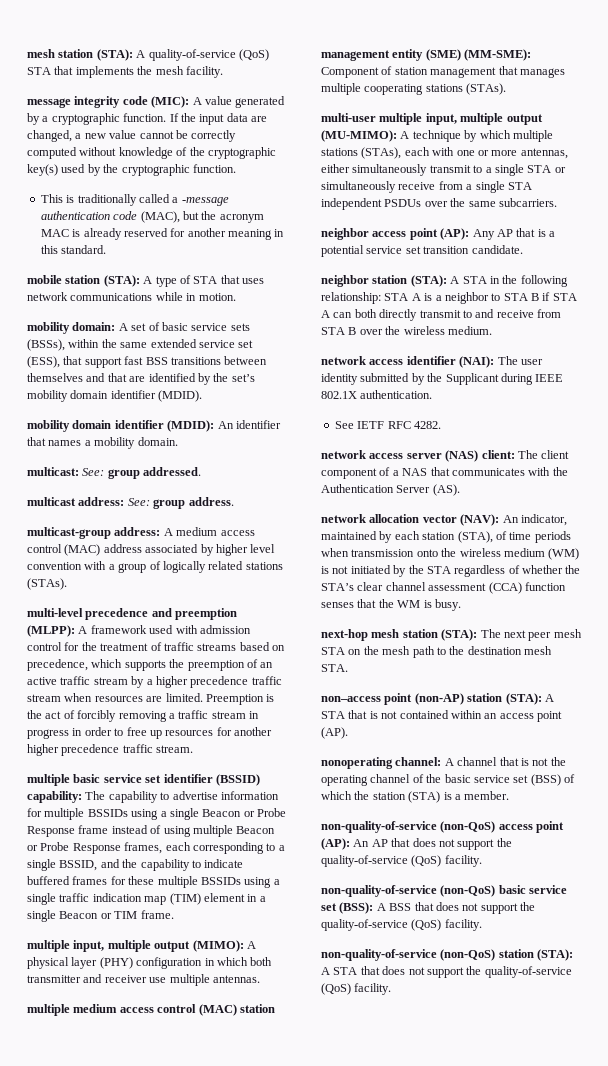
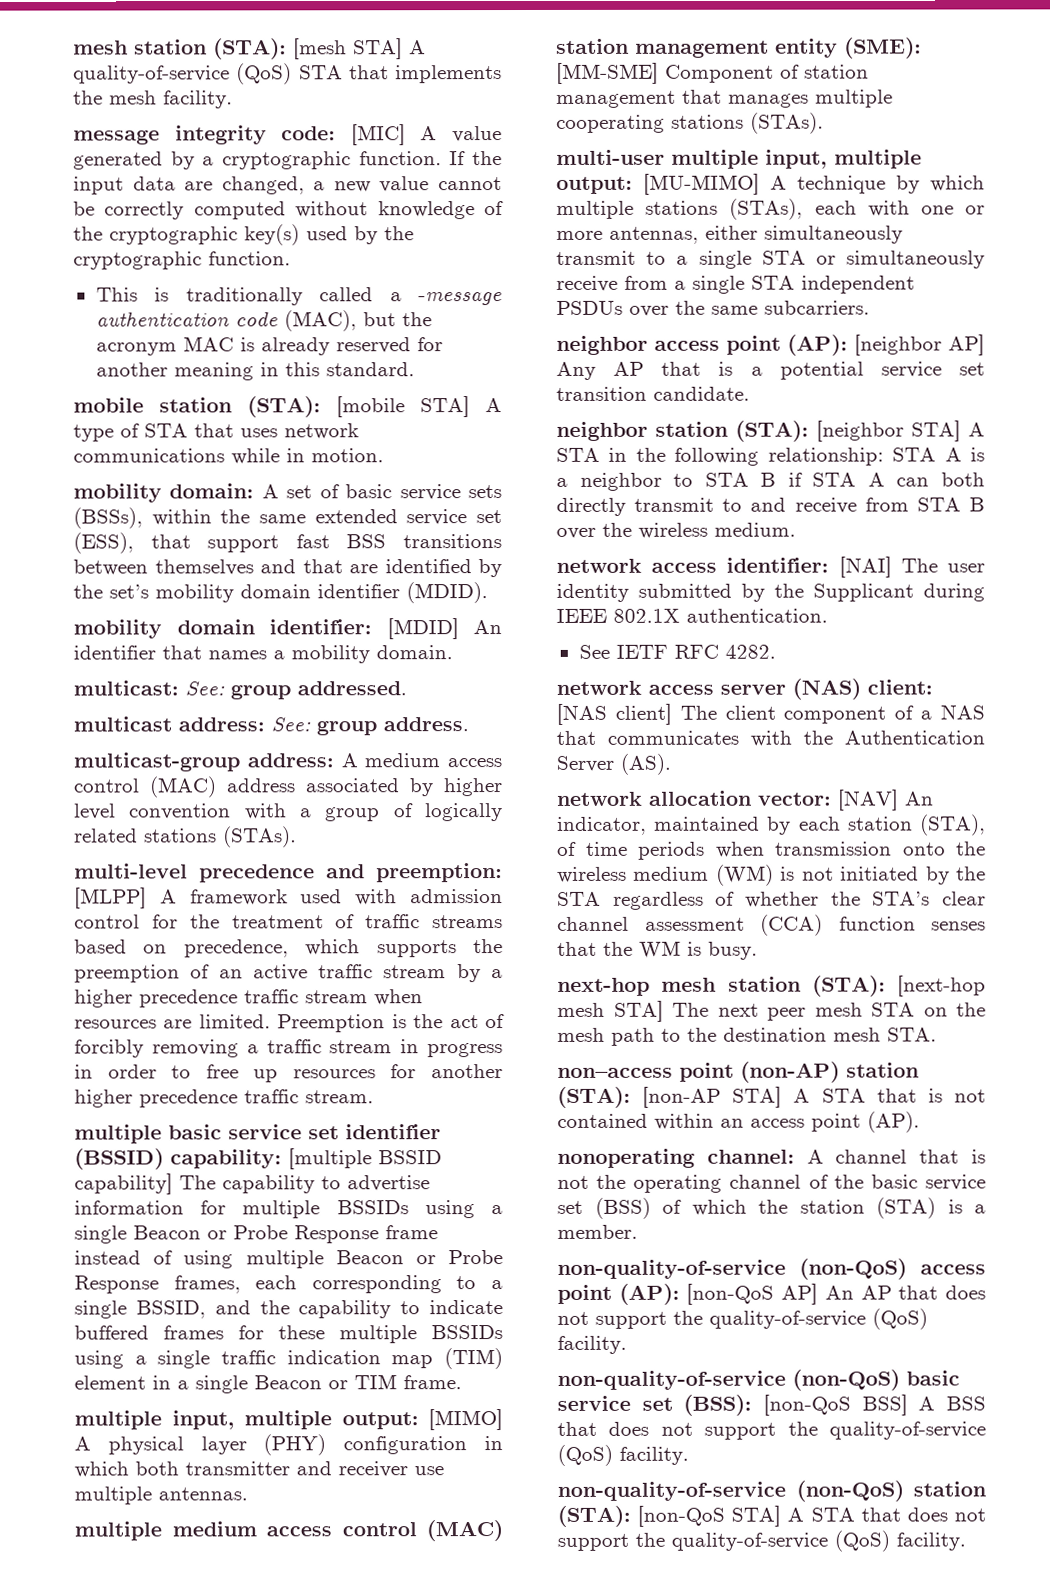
- mesh station (STA): A quality-of-service (QoS) STA that implements the mesh facility.
+ mesh station (STA): [mesh STA] A quality-of-service (QoS) STA that implements the mesh facility.
- message integrity code (MIC): A value generated by a cryptographic function.
+ message integrity code: [MIC] A value generated by a cryptographic function.
- mobile station (STA): A type of STA that uses network communications while in motion.
+ mobile station (STA): [mobile STA] A type of STA that uses network communications while in motion.
- mobility domain identifier (MDID): An identifier that names a mobility domain.
+ mobility domain identifier: [MDID] An identifier that names a mobility domain.
- multi-level precedence and preemption (MLPP): A framework used with admission control for the treatment of traffic streams based on precedence, which supports the preemption of an active traffic stream by a higher precedence traffic stream when resources are limited.
+ multi-level precedence and preemption: [MLPP] A framework used with admission control for the treatment of traffic streams based on precedence, which supports the preemption of an active traffic stream by a higher precedence traffic stream when resources are limited.
- The capability to advertise information for multiple BSSIDs using a single Beacon or Probe Response frame instead of using multiple Beacon or Probe Response frames, each corresponding to a single BSSID, and the capability to indicate buffered frames for these multiple BSSIDs using a single traffic indication map (TIM) element in a single Beacon or TIM frame.
+ [multiple BSSID capability] The capability to advertise information for multiple BSSIDs using a single Beacon or Probe Response frame instead of using multiple Beacon or Probe Response frames, each corresponding to a single BSSID, and the capability to indicate buffered frames for these multiple BSSIDs using a single traffic indication map (TIM) element in a single Beacon or TIM frame.
- multiple input, multiple output (MIMO): A physical layer (PHY) configuration in which both transmitter and receiver use multiple antennas.
+ multiple input, multiple output: [MIMO] A physical layer (PHY) configuration in which both transmitter and receiver use multiple antennas.
- multiple medium access control (MAC) station management entity (SME) (MM-SME): Component of station management that manages multiple cooperating stations (STAs).
+ multiple medium access control (MAC) station management entity (SME): [MM-SME] Component of station management that manages multiple cooperating stations (STAs).
- multi-user multiple input, multiple output (MU-MIMO): A technique by which multiple stations (STAs), each with one or more antennas, either simultaneously transmit to a single STA or simultaneously receive from a single STA independent PSDUs over the same subcarriers.
+ multi-user multiple input, multiple output: [MU-MIMO] A technique by which multiple stations (STAs), each with one or more antennas, either simultaneously transmit to a single STA or simultaneously receive from a single STA independent PSDUs over the same subcarriers.
- neighbor access point (AP): Any AP that is a potential service set transition candidate.
+ neighbor access point (AP): [neighbor AP] Any AP that is a potential service set transition candidate.
- neighbor station (STA): A STA in the following relationship: STA A is a neighbor to STA B if STA A can both directly transmit to and receive from STA B over the wireless medium.
+ neighbor station (STA): [neighbor STA] A STA in the following relationship: STA A is a neighbor to STA B if STA A can both directly transmit to and receive from STA B over the wireless medium.
- network access identifier (NAI): The user identity submitted by the Supplicant during IEEE 802.1X authentication.
+ network access identifier: [NAI] The user identity submitted by the Supplicant during IEEE 802.1X authentication.
- network access server (NAS) client: The client component of a NAS that communicates with the Authentication Server (AS).
+ network access server (NAS) client: [NAS client] The client component of a NAS that communicates with the Authentication Server (AS).
- network allocation vector (NAV): An indicator, maintained by each station (STA), of time periods when transmission onto the wireless medium (WM) is not initiated by the STA regardless of whether the STA’s clear channel assessment (CCA) function senses that the WM is busy.
+ network allocation vector: [NAV] An indicator, maintained by each station (STA), of time periods when transmission onto the wireless medium (WM) is not initiated by the STA regardless of whether the STA’s clear channel assessment (CCA) function senses that the WM is busy.
- next-hop mesh station (STA): The next peer mesh STA on the mesh path to the destination mesh STA.
+ next-hop mesh station (STA): [next-hop mesh STA] The next peer mesh STA on the mesh path to the destination mesh STA.
- non–access point (non-AP) station (STA): A STA that is not contained within an access point (AP).
+ non–access point (non-AP) station (STA): [non-AP STA] A STA that is not contained within an access point (AP).
- non-quality-of-service (non-QoS) access point (AP): An AP that does not support the quality-of-service (QoS) facility.
+ non-quality-of-service (non-QoS) access point (AP): [non-QoS AP] An AP that does not support the quality-of-service (QoS) facility.
- non-quality-of-service (non-QoS) basic service set (BSS): A BSS that does not support the quality-of-service (QoS) facility.
+ non-quality-of-service (non-QoS) basic service set (BSS): [non-QoS BSS] A BSS that does not support the quality-of-service (QoS) facility.
- non-quality-of-service (non-QoS) station (STA): A STA that does not support the quality-of-service (QoS) facility.
+ non-quality-of-service (non-QoS) station (STA): [non-QoS STA] A STA that does not support the quality-of-service (QoS) facility.

